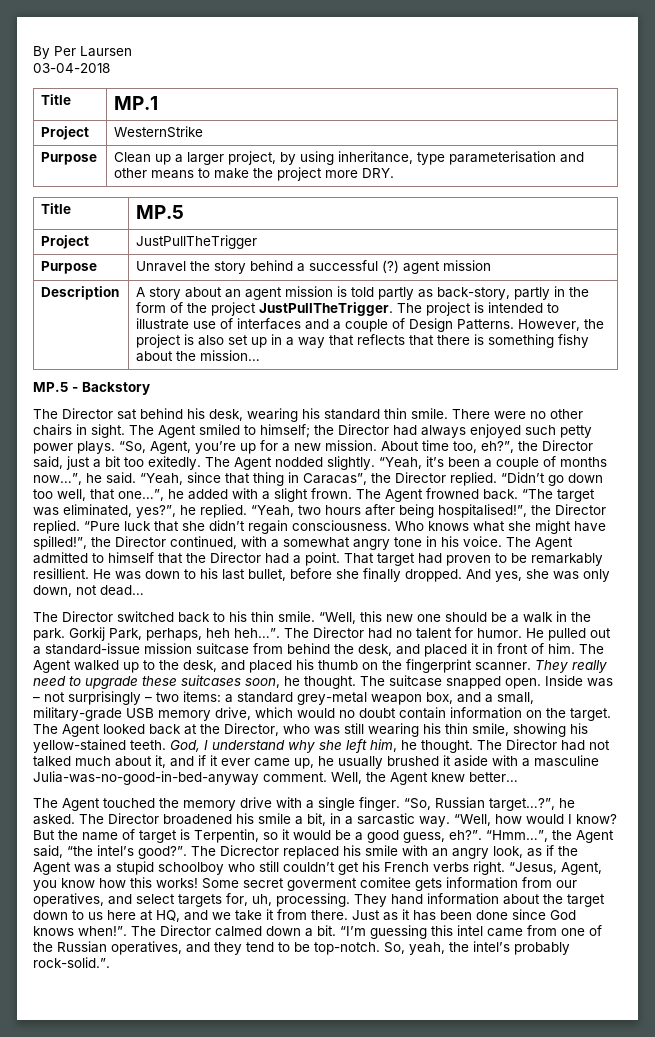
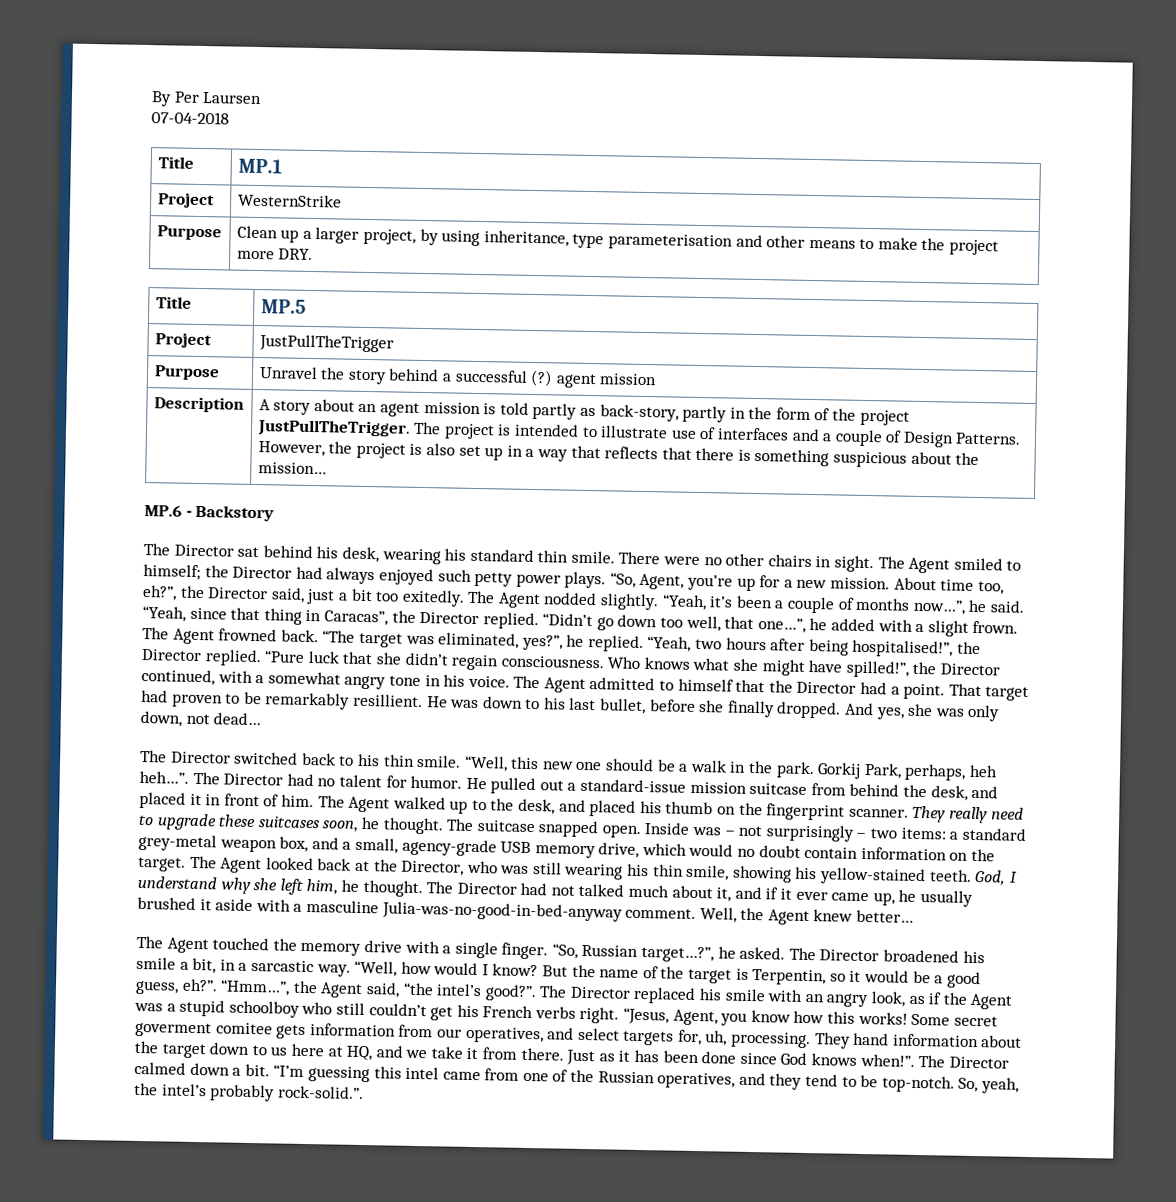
- 03-04-2018
+ 07-04-2018
- However, the project is also set up in a way that reflects that there is something fishy about the mission…
+ However, the project is also set up in a way that reflects that there is something suspicious about the mission…
- MP.5 - Backstory
+ MP.6 - Backstory
- Inside was – not surprisingly – two items: a standard grey-metal weapon box, and a small, military-grade USB memory drive, which would no doubt contain information on the target.
+ Inside was – not surprisingly – two items: a standard grey-metal weapon box, and a small, agency-grade USB memory drive, which would no doubt contain information on the target.
- But the name of target is Terpentin, so it would be a good guess, eh?”.
+ But the name of the target is Terpentin, so it would be a good guess, eh?”.
- The Dicrector replaced his smile with an angry look, as if the Agent was a stupid schoolboy who still couldn’t get his French verbs right.
+ The Director replaced his smile with an angry look, as if the Agent was a stupid schoolboy who still couldn’t get his French verbs right.

